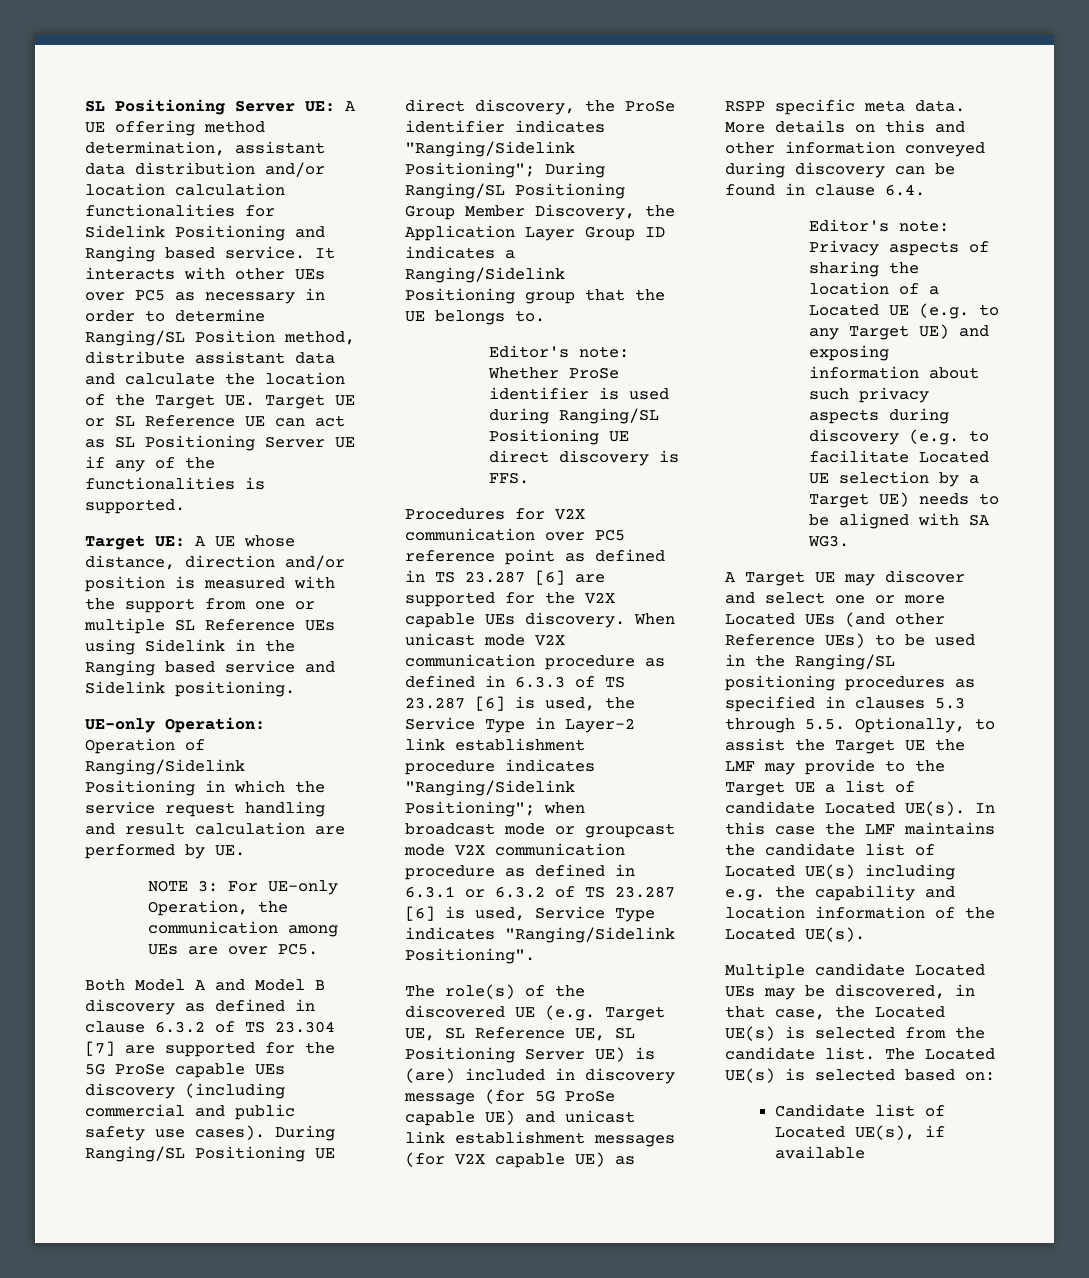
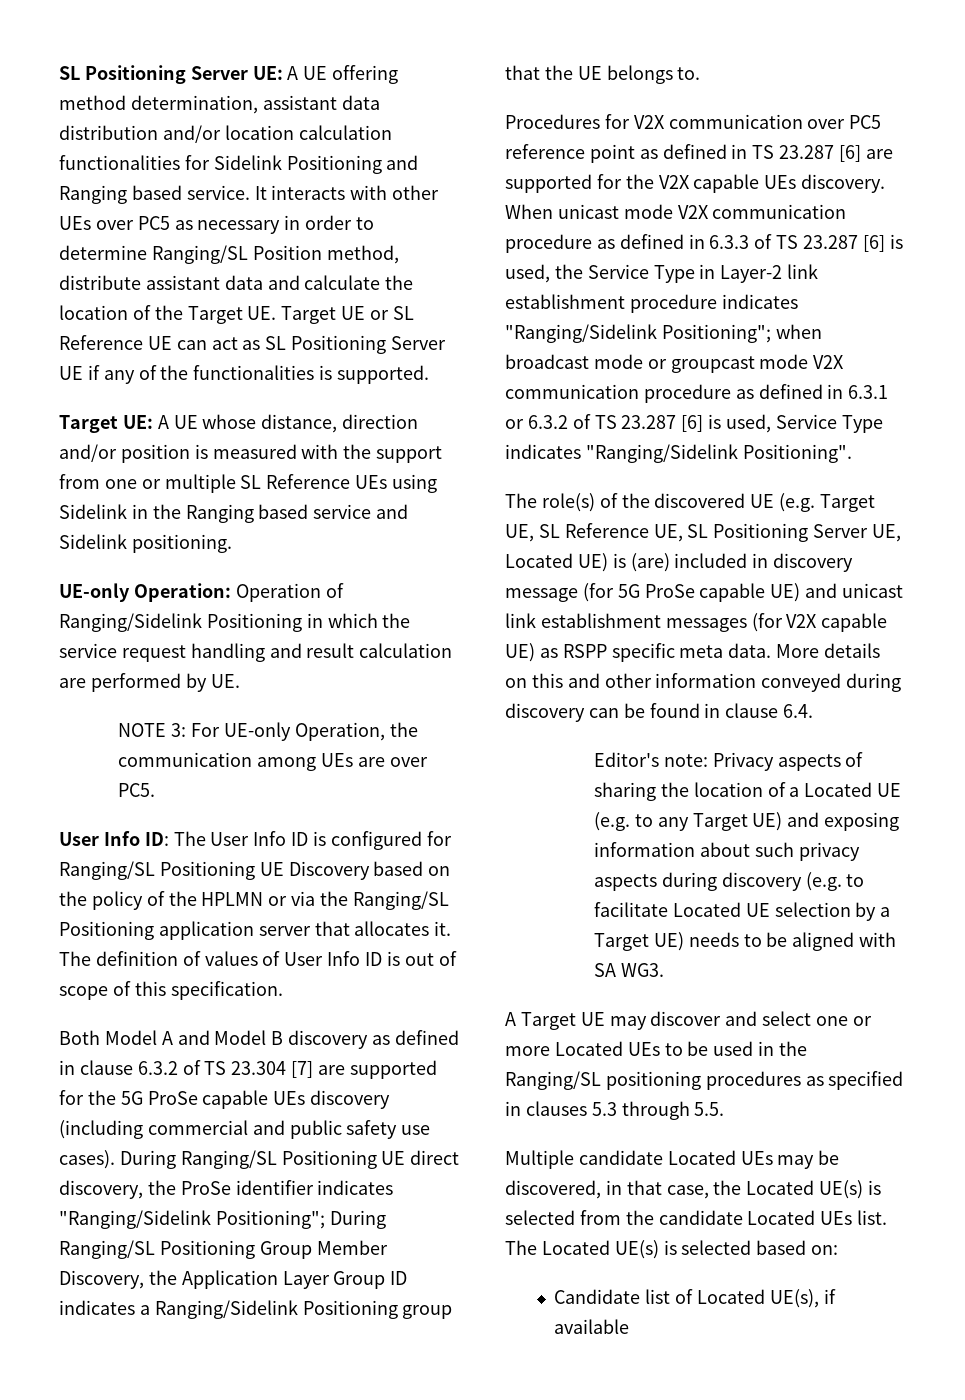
+ User Info ID: The User Info ID is configured for Ranging/SL Positioning UE Discovery based on the policy of the HPLMN or via the Ranging/SL Positioning application server that allocates it. The definition of values of User Info ID is out of scope of this specification.
- Editor's note: Whether ProSe identifier is used during Ranging/SL Positioning UE direct discovery is FFS.
- The role(s) of the discovered UE (e.g. Target UE, SL Reference UE, SL Positioning Server UE) is (are) included in discovery message (for 5G ProSe capable UE) and unicast link establishment messages (for V2X capable UE) as RSPP specific meta data.
+ The role(s) of the discovered UE (e.g. Target UE, SL Reference UE, SL Positioning Server UE, Located UE) is (are) included in discovery message (for 5G ProSe capable UE) and unicast link establishment messages (for V2X capable UE) as RSPP specific meta data.
- A Target UE may discover and select one or more Located UEs (and other Reference UEs) to be used in the Ranging/SL positioning procedures as specified in clauses 5.3 through 5.5. Optionally, to assist the Target UE the LMF may provide to the Target UE a list of candidate Located UE(s). In this case the LMF maintains the candidate list of Located UE(s) including e.g. the capability and location information of the Located UE(s).
+ A Target UE may discover and select one or more Located UEs to be used in the Ranging/SL positioning procedures as specified in clauses 5.3 through 5.5.
- Multiple candidate Located UEs may be discovered, in that case, the Located UE(s) is selected from the candidate list.
+ Multiple candidate Located UEs may be discovered, in that case, the Located UE(s) is selected from the candidate Located UEs list.

